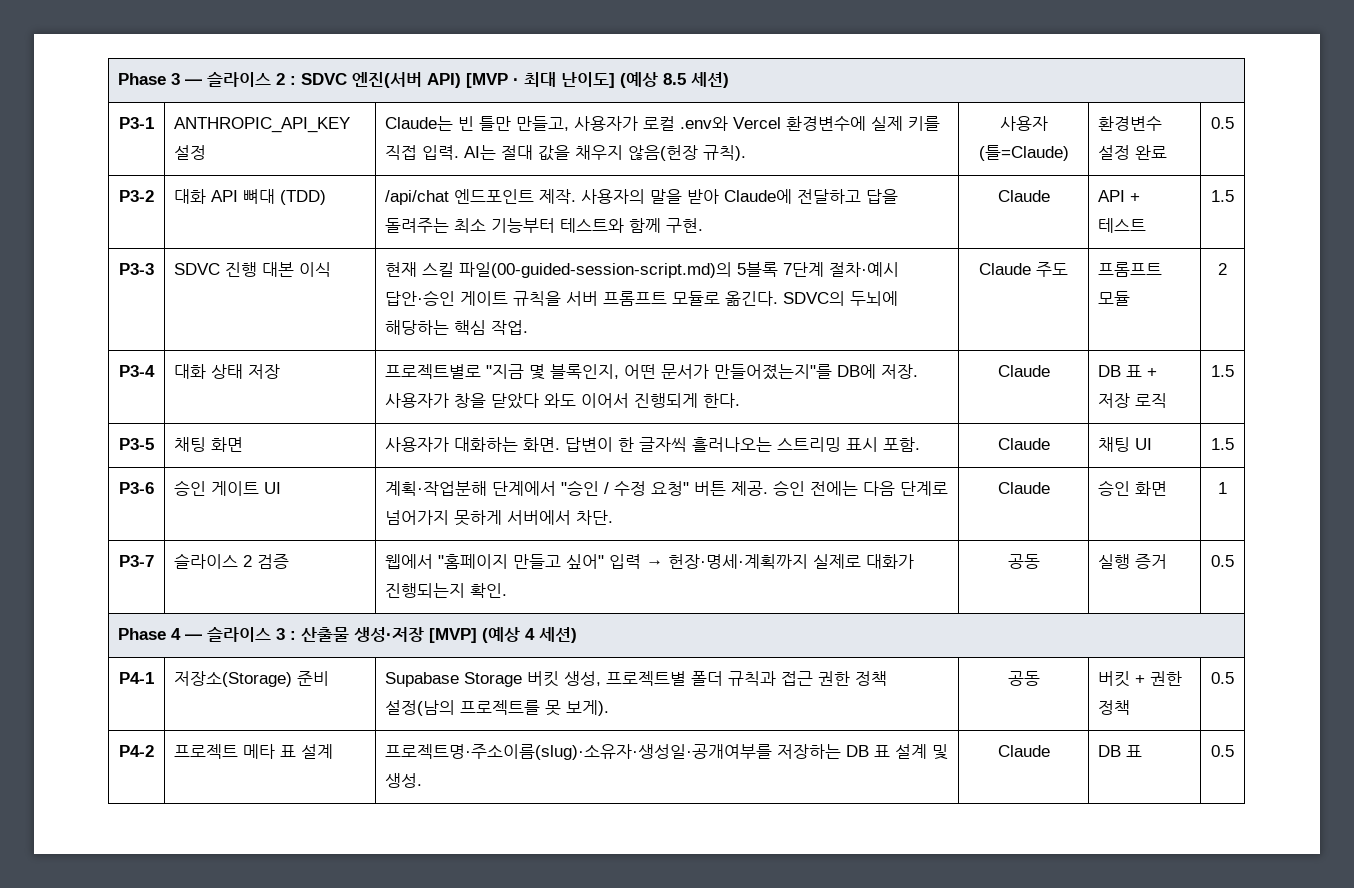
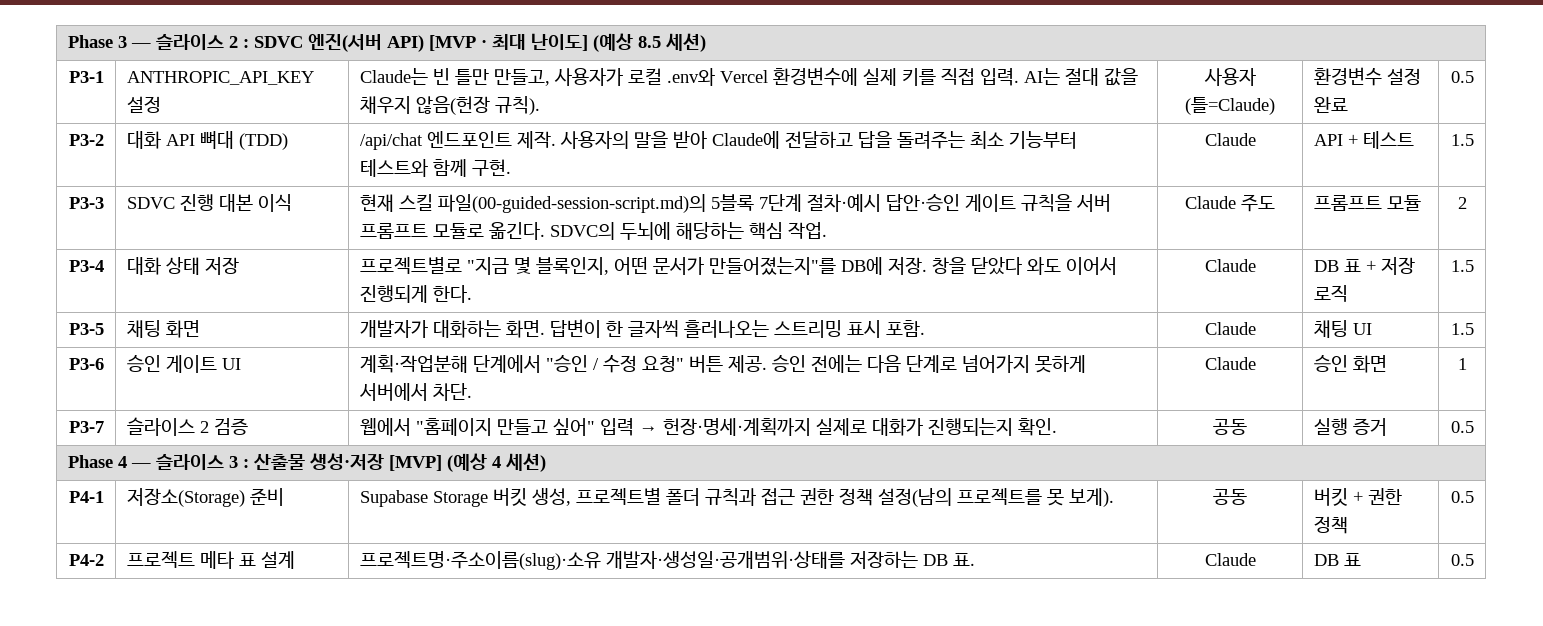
- P3-4 | 대화 상태 저장 | 프로젝트별로 "지금 몇 블록인지, 어떤 문서가 만들어졌는지"를 DB에 저장. 사용자가 창을 닫았다 와도 이어서 진행되게 한다. | Claude | DB 표 + 저장 로직 | 1.5
+ P3-4 | 대화 상태 저장 | 프로젝트별로 "지금 몇 블록인지, 어떤 문서가 만들어졌는지"를 DB에 저장. 창을 닫았다 와도 이어서 진행되게 한다. | Claude | DB 표 + 저장 로직 | 1.5
- P3-5 | 채팅 화면 | 사용자가 대화하는 화면. 답변이 한 글자씩 흘러나오는 스트리밍 표시 포함. | Claude | 채팅 UI | 1.5
+ P3-5 | 채팅 화면 | 개발자가 대화하는 화면. 답변이 한 글자씩 흘러나오는 스트리밍 표시 포함. | Claude | 채팅 UI | 1.5
- P4-2 | 프로젝트 메타 표 설계 | 프로젝트명·주소이름(slug)·소유자·생성일·공개여부를 저장하는 DB 표 설계 및 생성. | Claude | DB 표 | 0.5
+ P4-2 | 프로젝트 메타 표 설계 | 프로젝트명·주소이름(slug)·소유 개발자·생성일·공개범위·상태를 저장하는 DB 표. | Claude | DB 표 | 0.5

